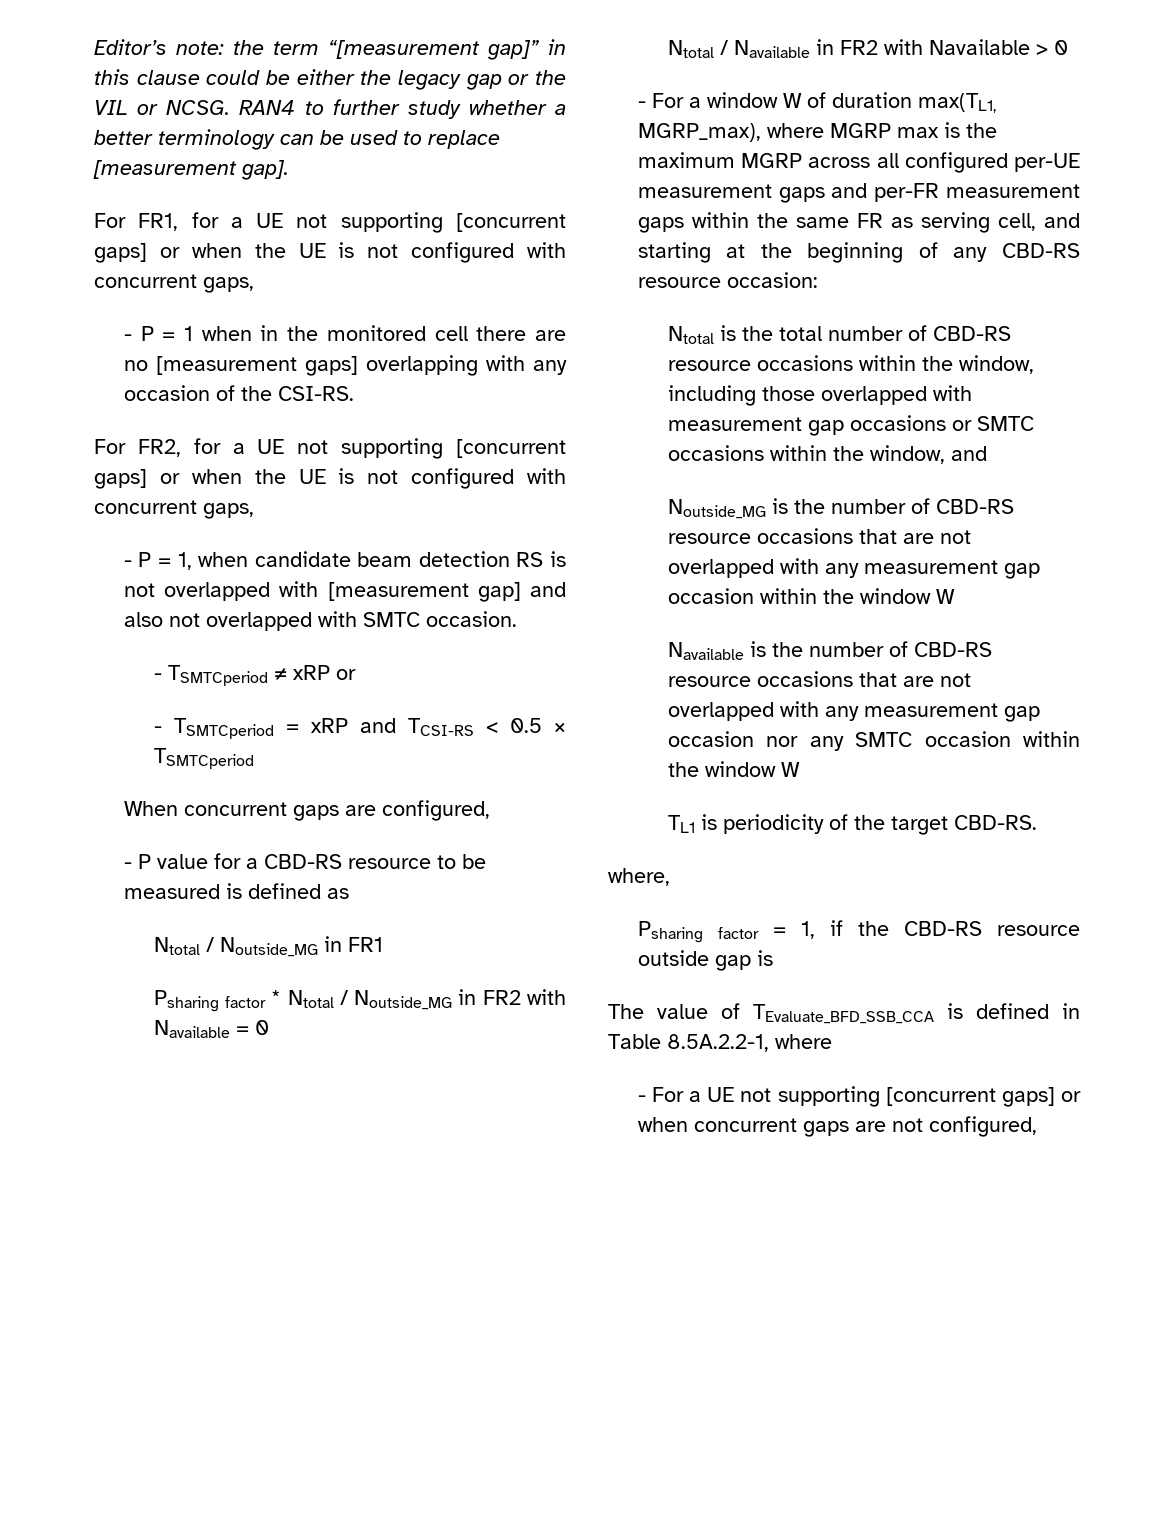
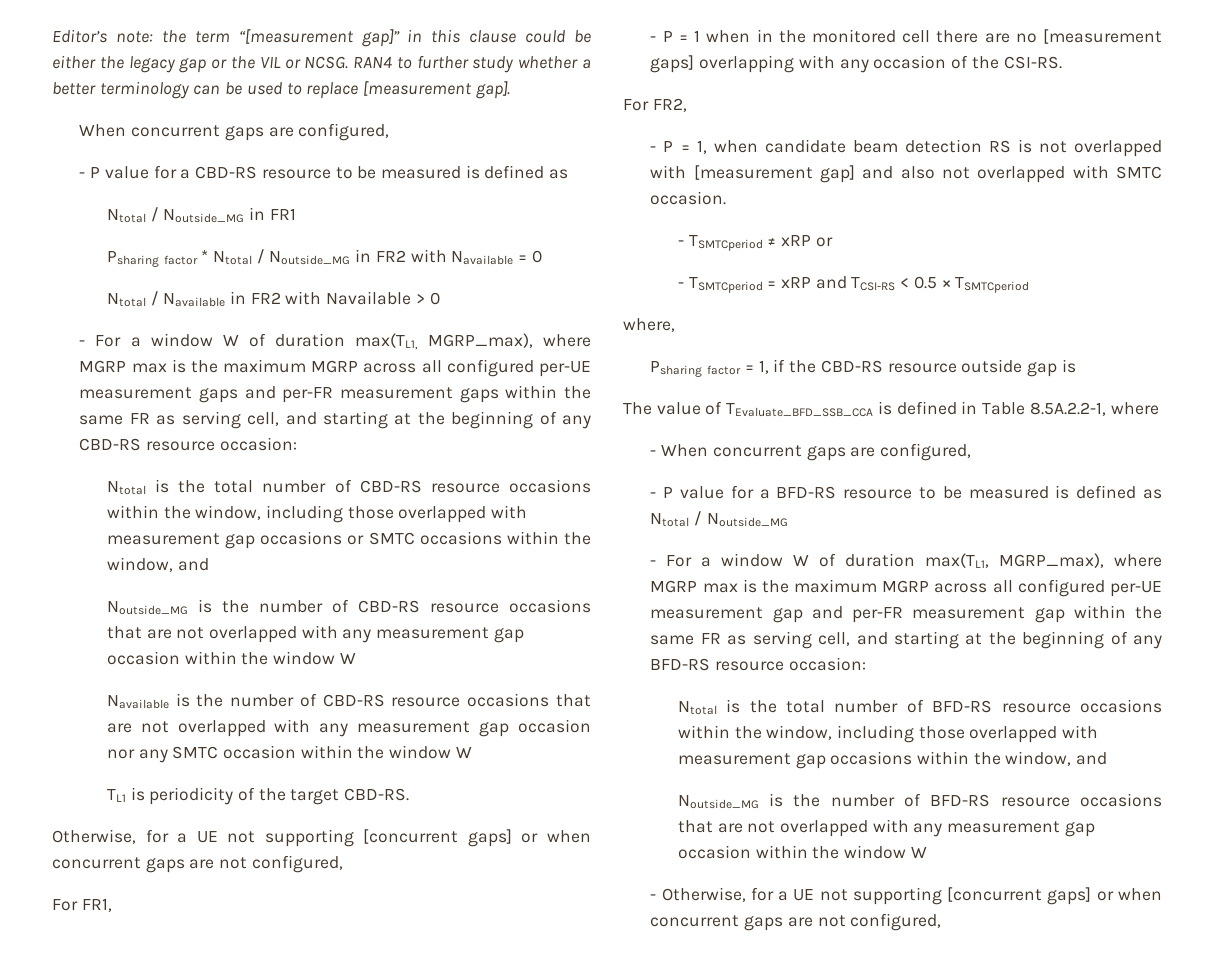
- For FR1, for a UE not supporting [concurrent gaps] or when the UE is not configured with concurrent gaps,
- - P = 1 when in the monitored cell there are no [measurement gaps] overlapping with any occasion of the CSI-RS.
- For FR2, for a UE not supporting [concurrent gaps] or when the UE is not configured with concurrent gaps,
- - P = 1, when candidate beam detection RS is not overlapped with [measurement gap] and also not overlapped with SMTC occasion.
- - TSMTCperiod ≠ xRP or
- - TSMTCperiod = xRP and TCSI-RS < 0.5 × TSMTCperiod
  TL1 is periodicity of the target CBD-RS.
+ Otherwise, for a UE not supporting [concurrent gaps] or when concurrent gaps are not configured,
+ For FR1,
+ - P = 1 when in the monitored cell there are no [measurement gaps] overlapping with any occasion of the CSI-RS.
+ For FR2,
+ - P = 1, when candidate beam detection RS is not overlapped with [measurement gap] and also not overlapped with SMTC occasion.
+ - TSMTCperiod ≠ xRP or
+ - TSMTCperiod = xRP and TCSI-RS < 0.5 × TSMTCperiod
- - For a UE not supporting [concurrent gaps] or when concurrent gaps are not configured,
+ - When concurrent gaps are configured,
+ - P value for a BFD-RS resource to be measured is defined as Ntotal / Noutside_MG
+ - For a window W of duration max(TL1, MGRP_max), where MGRP max is the maximum MGRP across all configured per-UE measurement gap and per-FR measurement gap within the same FR as serving cell, and starting at the beginning of any BFD-RS resource occasion:
+ Ntotal is the total number of BFD-RS resource occasions within the window, including those overlapped with measurement gap occasions within the window, and
+ Noutside_MG is the number of BFD-RS resource occasions that are not overlapped with any measurement gap occasion within the window W
+ - Otherwise, for a UE not supporting [concurrent gaps] or when concurrent gaps are not configured,

